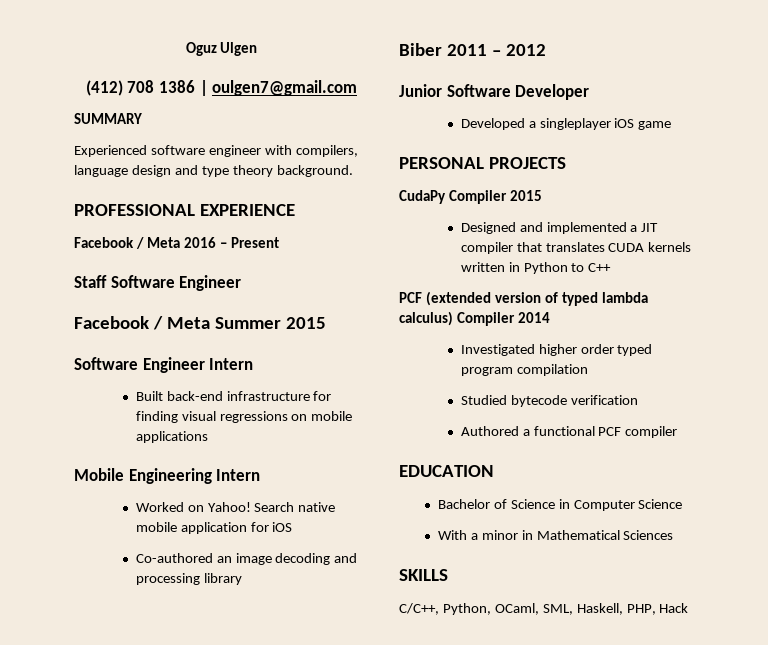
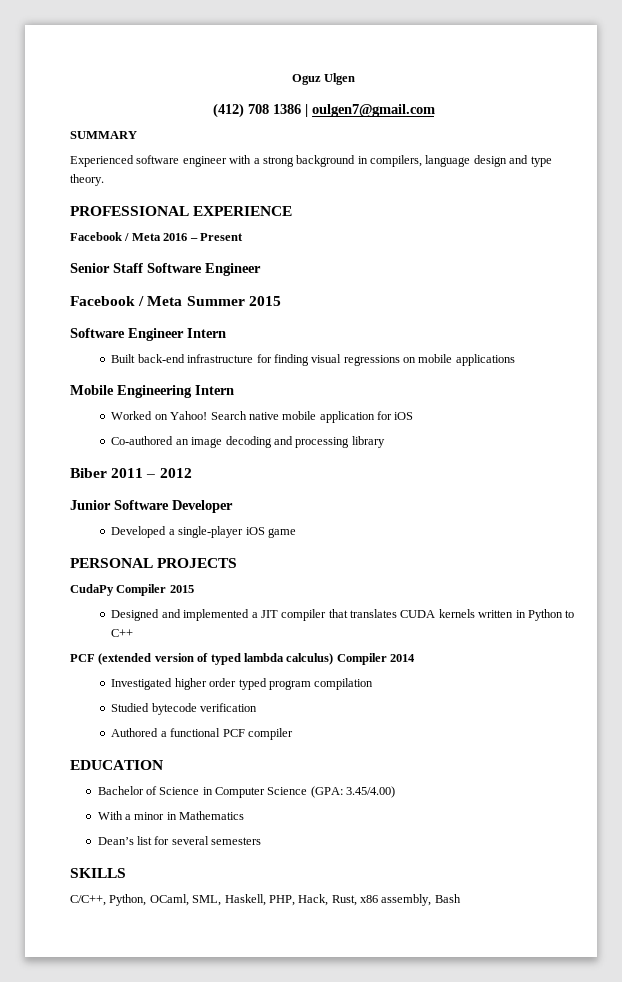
- Experienced software engineer with compilers, language design and type theory background.
+ Experienced software engineer with a strong background in compilers, language design and type theory.
- Staff Software Engineer
+ Senior Staff Software Engineer
- Developed a singleplayer iOS game
+ Developed a single-player iOS game
- Bachelor of Science in Computer Science
+ Bachelor of Science in Computer Science (GPA: 3.45/4.00)
- With a minor in Mathematical Sciences
+ With a minor in Mathematics
+ Dean’s list for several semesters
- C/C++, Python, OCaml, SML, Haskell, PHP, Hack
+ C/C++, Python, OCaml, SML, Haskell, PHP, Hack, Rust, x86 assembly, Bash

